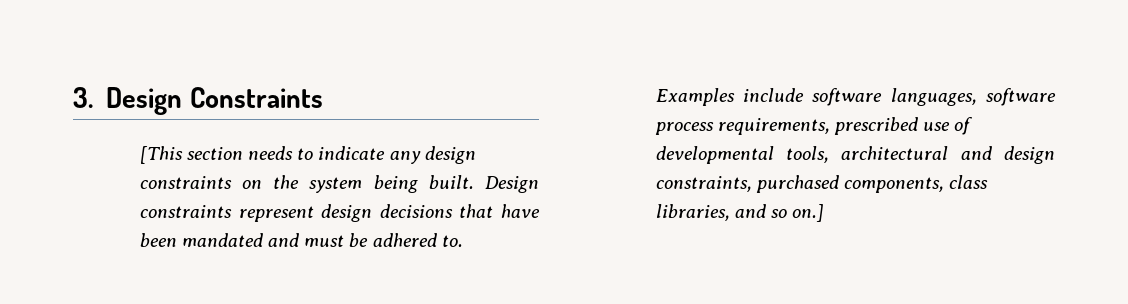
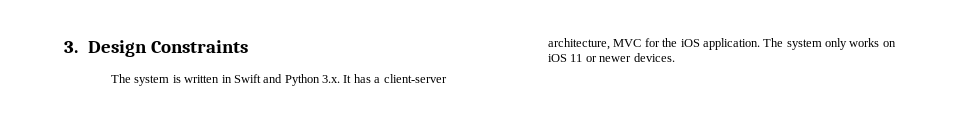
- [This section needs to indicate any design constraints on the system being built. Design constraints represent design decisions that have been mandated and must be adhered to. Examples include software languages, software process requirements, prescribed use of developmental tools, architectural and design constraints, purchased components, class libraries, and so on.]
+ The system is written in Swift and Python 3.x. It has a client-server architecture, MVC for the iOS application. The system only works on iOS 11 or newer devices.

